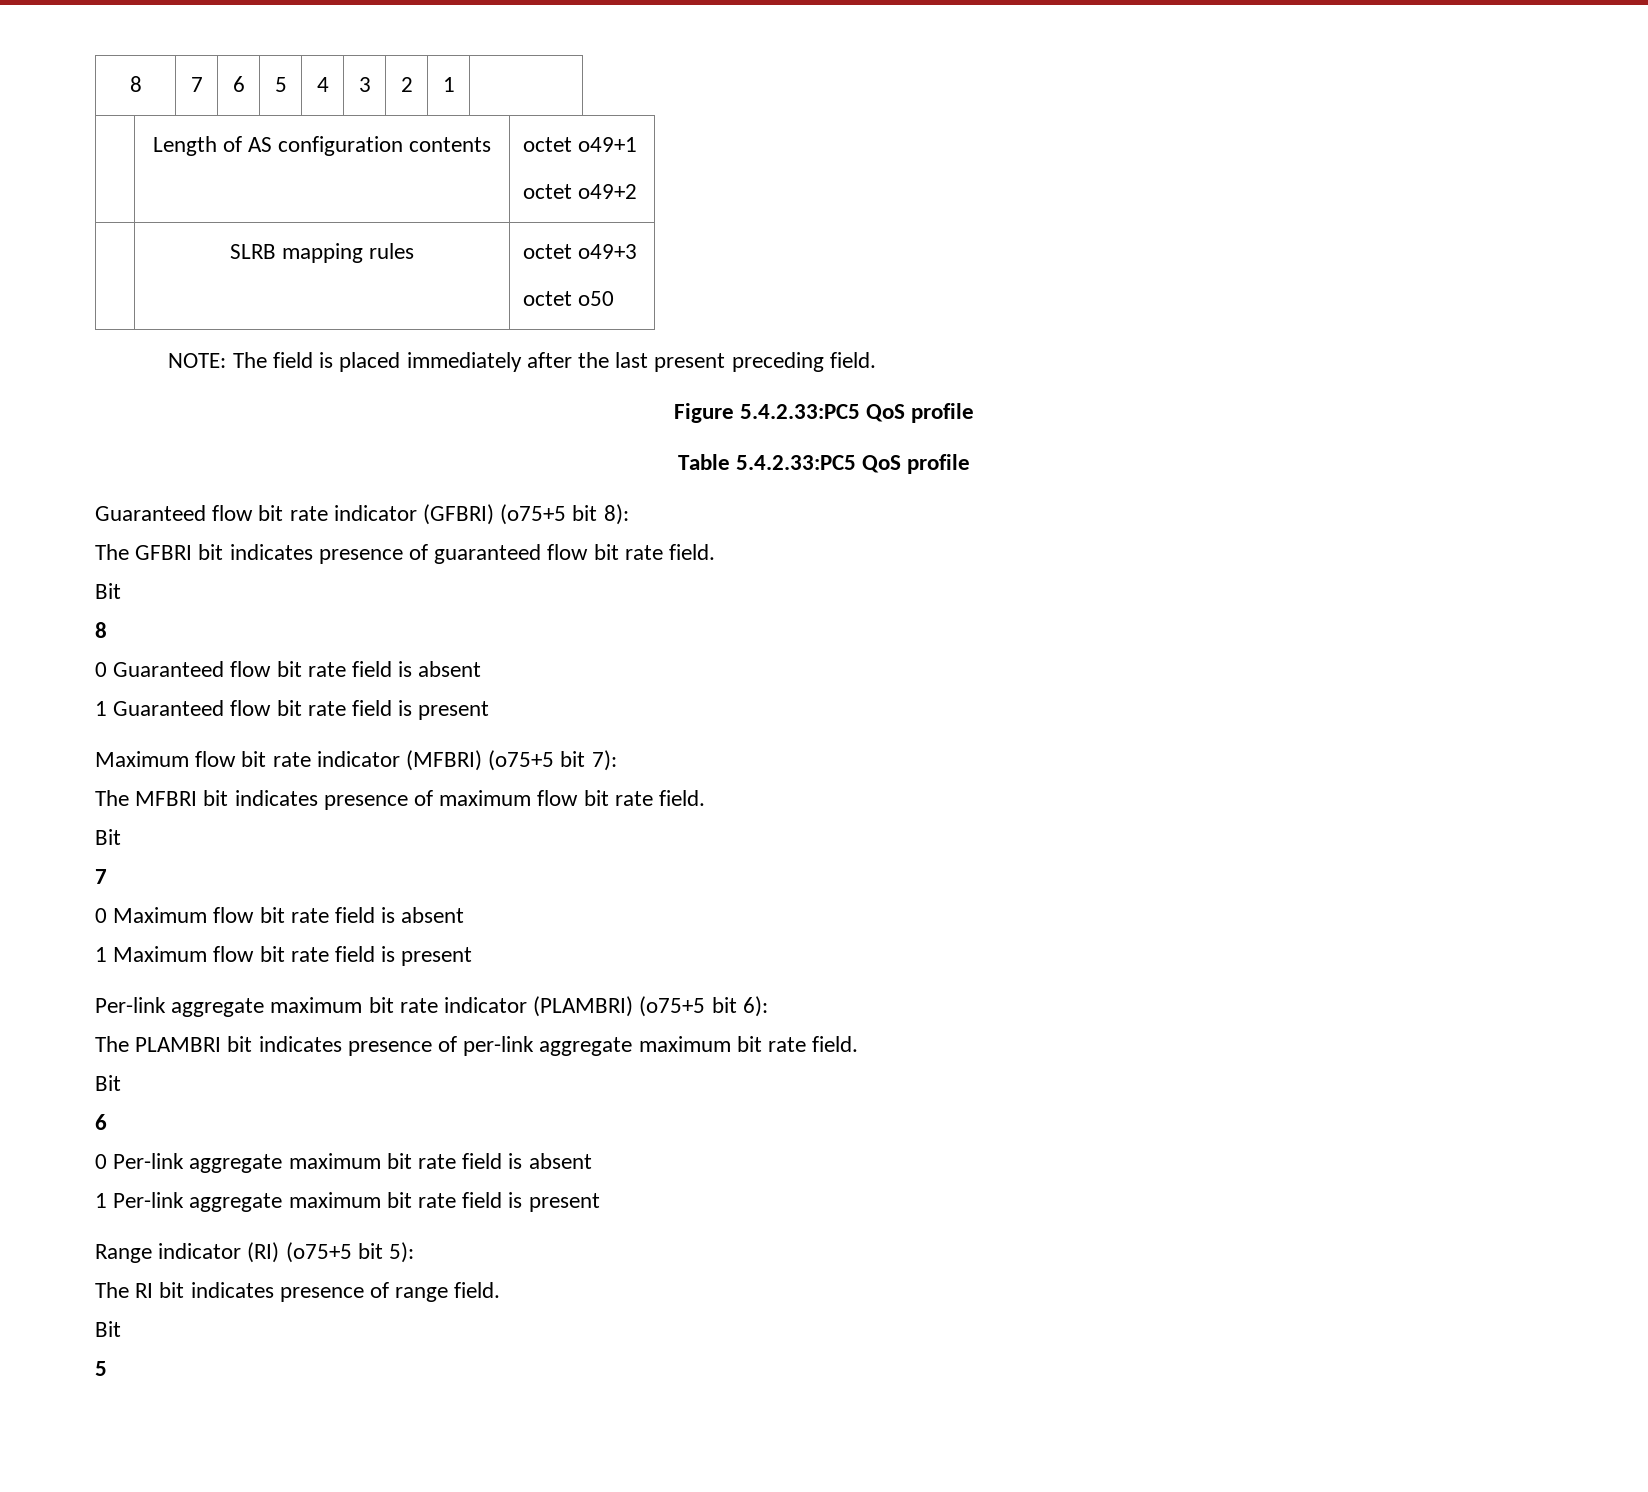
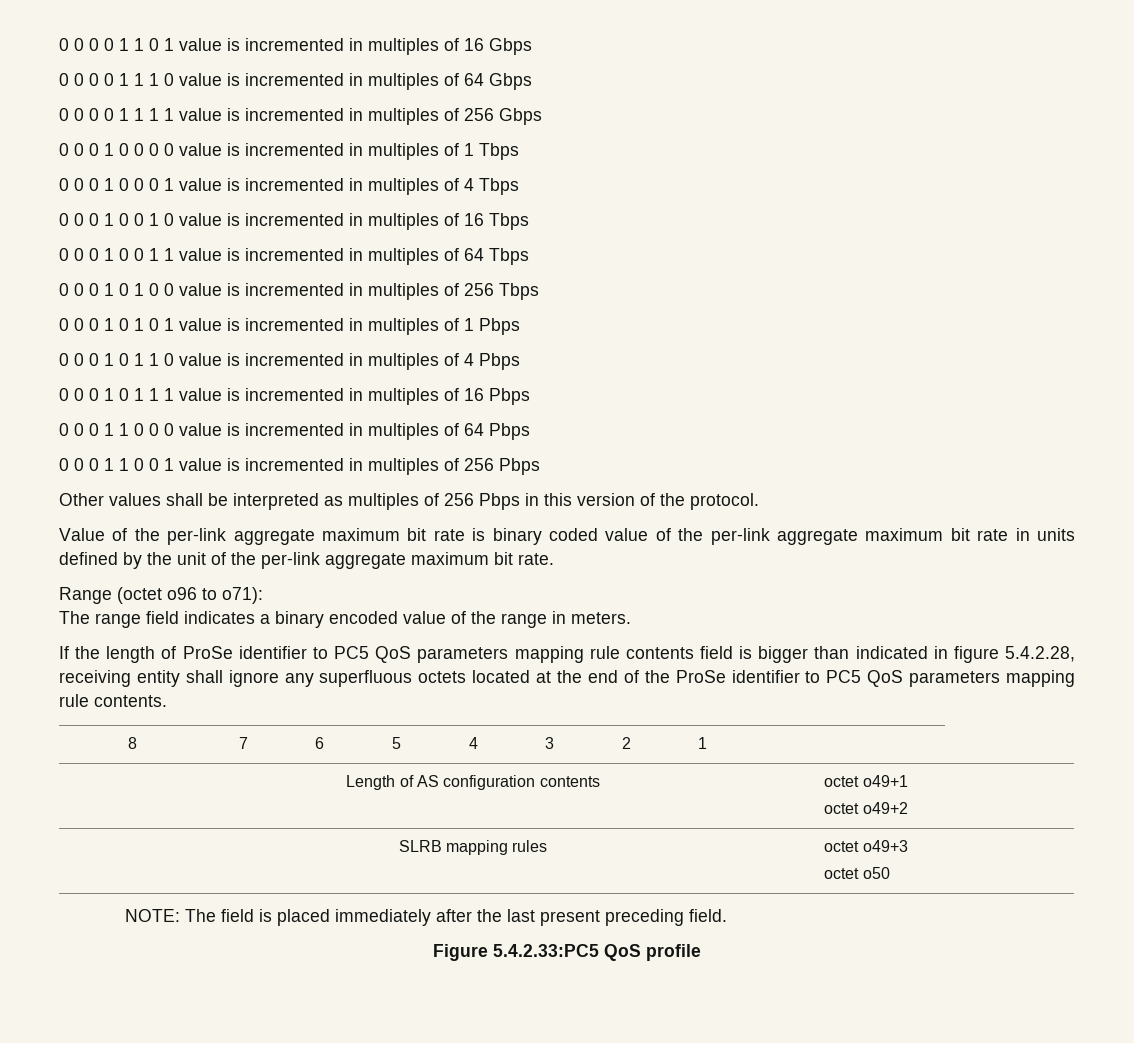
+ 0 0 0 0 1 1 0 1 value is incremented in multiples of 16 Gbps
+ 0 0 0 0 1 1 1 0 value is incremented in multiples of 64 Gbps
+ 0 0 0 0 1 1 1 1 value is incremented in multiples of 256 Gbps
+ 0 0 0 1 0 0 0 0 value is incremented in multiples of 1 Tbps
+ 0 0 0 1 0 0 0 1 value is incremented in multiples of 4 Tbps
+ 0 0 0 1 0 0 1 0 value is incremented in multiples of 16 Tbps
+ 0 0 0 1 0 0 1 1 value is incremented in multiples of 64 Tbps
+ 0 0 0 1 0 1 0 0 value is incremented in multiples of 256 Tbps
+ 0 0 0 1 0 1 0 1 value is incremented in multiples of 1 Pbps
+ 0 0 0 1 0 1 1 0 value is incremented in multiples of 4 Pbps
+ 0 0 0 1 0 1 1 1 value is incremented in multiples of 16 Pbps
+ 0 0 0 1 1 0 0 0 value is incremented in multiples of 64 Pbps
+ 0 0 0 1 1 0 0 1 value is incremented in multiples of 256 Pbps
+ Other values shall be interpreted as multiples of 256 Pbps in this version of the protocol.
+ Value of the per-link aggregate maximum bit rate is binary coded value of the per-link aggregate maximum bit rate in units defined by the unit of the per-link aggregate maximum bit rate.
+ Range (octet o96 to o71):
+ The range field indicates a binary encoded value of the range in meters.
+ If the length of ProSe identifier to PC5 QoS parameters mapping rule contents field is bigger than indicated in figure 5.4.2.28, receiving entity shall ignore any superfluous octets located at the end of the ProSe identifier to PC5 QoS parameters mapping rule contents.
- Table 5.4.2.33:PC5 QoS profile
- Guaranteed flow bit rate indicator (GFBRI) (o75+5 bit 8):
- The GFBRI bit indicates presence of guaranteed flow bit rate field.
- Bit
- 8
- 0 Guaranteed flow bit rate field is absent
- 1 Guaranteed flow bit rate field is present
- Maximum flow bit rate indicator (MFBRI) (o75+5 bit 7):
- The MFBRI bit indicates presence of maximum flow bit rate field.
- Bit
- 7
- 0 Maximum flow bit rate field is absent
- 1 Maximum flow bit rate field is present
- Per-link aggregate maximum bit rate indicator (PLAMBRI) (o75+5 bit 6):
- The PLAMBRI bit indicates presence of per-link aggregate maximum bit rate field.
- Bit
- 6
- 0 Per-link aggregate maximum bit rate field is absent
- 1 Per-link aggregate maximum bit rate field is present
- Range indicator (RI) (o75+5 bit 5):
- The RI bit indicates presence of range field.
- Bit
- 5

